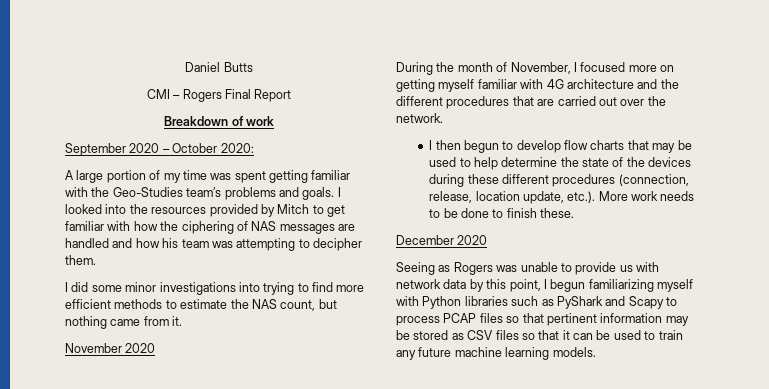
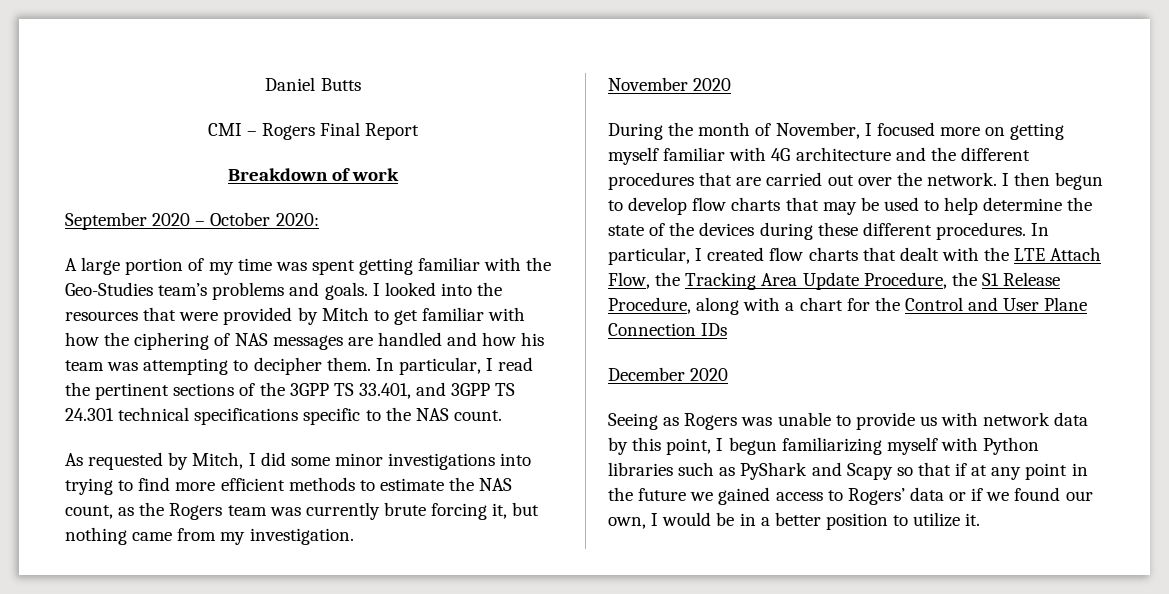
- I looked into the resources provided by Mitch to get familiar with how the ciphering of NAS messages are handled and how his team was attempting to decipher them.
- I did some minor investigations into trying to find more efficient methods to estimate the NAS count, but nothing came from it.
+ I looked into the resources that were provided by Mitch to get familiar with how the ciphering of NAS messages are handled and how his team was attempting to decipher them. In particular, I read the pertinent sections of the 3GPP TS 33.401, and 3GPP TS 24.301 technical specifications specific to the NAS count.
+ As requested by Mitch, I did some minor investigations into trying to find more efficient methods to estimate the NAS count, as the Rogers team was currently brute forcing it, but nothing came from my investigation.
- During the month of November, I focused more on getting myself familiar with 4G architecture and the different procedures that are carried out over the network.
- I then begun to develop flow charts that may be used to help determine the state of the devices during these different procedures (connection, release, location update, etc.). More work needs to be done to finish these.
+ During the month of November, I focused more on getting myself familiar with 4G architecture and the different procedures that are carried out over the network. I then begun to develop flow charts that may be used to help determine the state of the devices during these different procedures. In particular, I created flow charts that dealt with the LTE Attach Flow, the Tracking Area Update Procedure, the S1 Release Procedure, along with a chart for the Control and User Plane Connection IDs
- Seeing as Rogers was unable to provide us with network data by this point, I begun familiarizing myself with Python libraries such as PyShark and Scapy to process PCAP files so that pertinent information may be stored as CSV files so that it can be used to train any future machine learning models.
+ Seeing as Rogers was unable to provide us with network data by this point, I begun familiarizing myself with Python libraries such as PyShark and Scapy so that if at any point in the future we gained access to Rogers’ data or if we found our own, I would be in a better position to utilize it.

